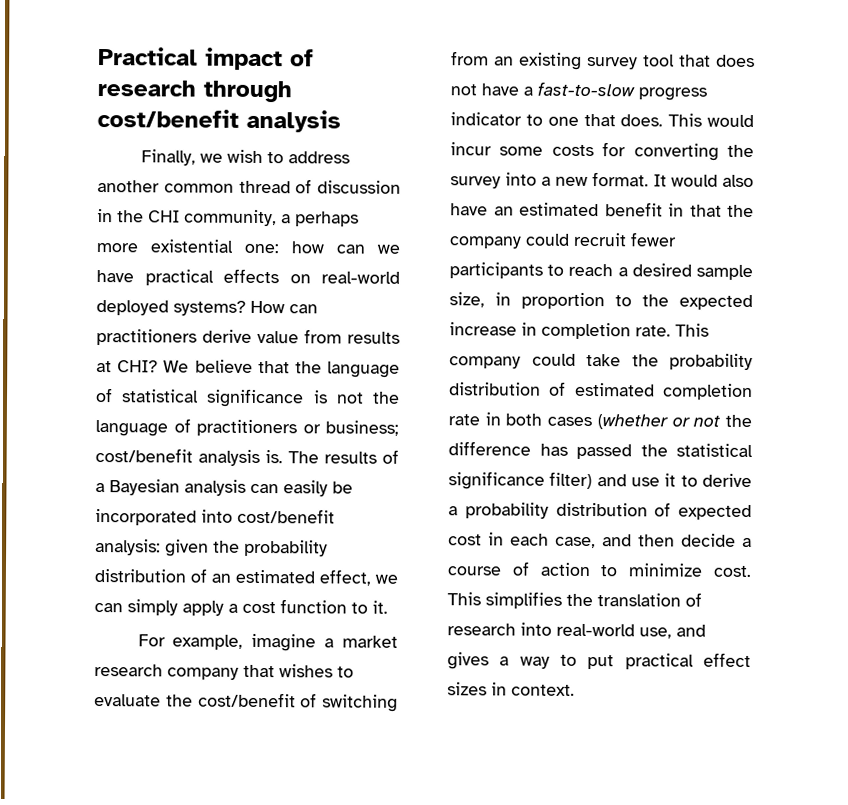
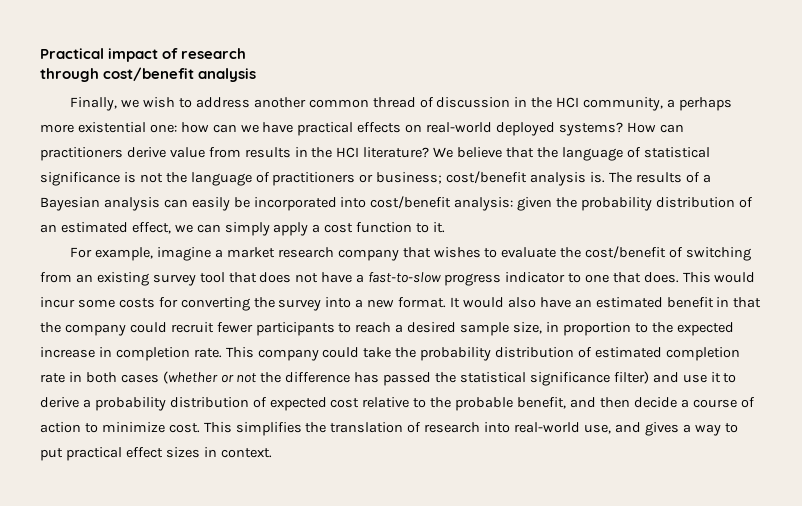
- Practical impact of research through cost/benefit analysis
+ Practical impact of research
+ through cost/benefit analysis
- Finally, we wish to address another common thread of discussion in the CHI community, a perhaps more existential one: how can we have practical effects on real-world deployed systems?
+ Finally, we wish to address another common thread of discussion in the HCI community, a perhaps more existential one: how can we have practical effects on real-world deployed systems?
- How can practitioners derive value from results at CHI?
+ How can practitioners derive value from results in the HCI literature?
- This company could take the probability distribution of estimated completion rate in both cases (whether or not the difference has passed the statistical significance filter) and use it to derive a probability distribution of expected cost in each case, and then decide a course of action to minimize cost.
+ This company could take the probability distribution of estimated completion rate in both cases (whether or not the difference has passed the statistical significance filter) and use it to derive a probability distribution of expected cost relative to the probable benefit, and then decide a course of action to minimize cost.

